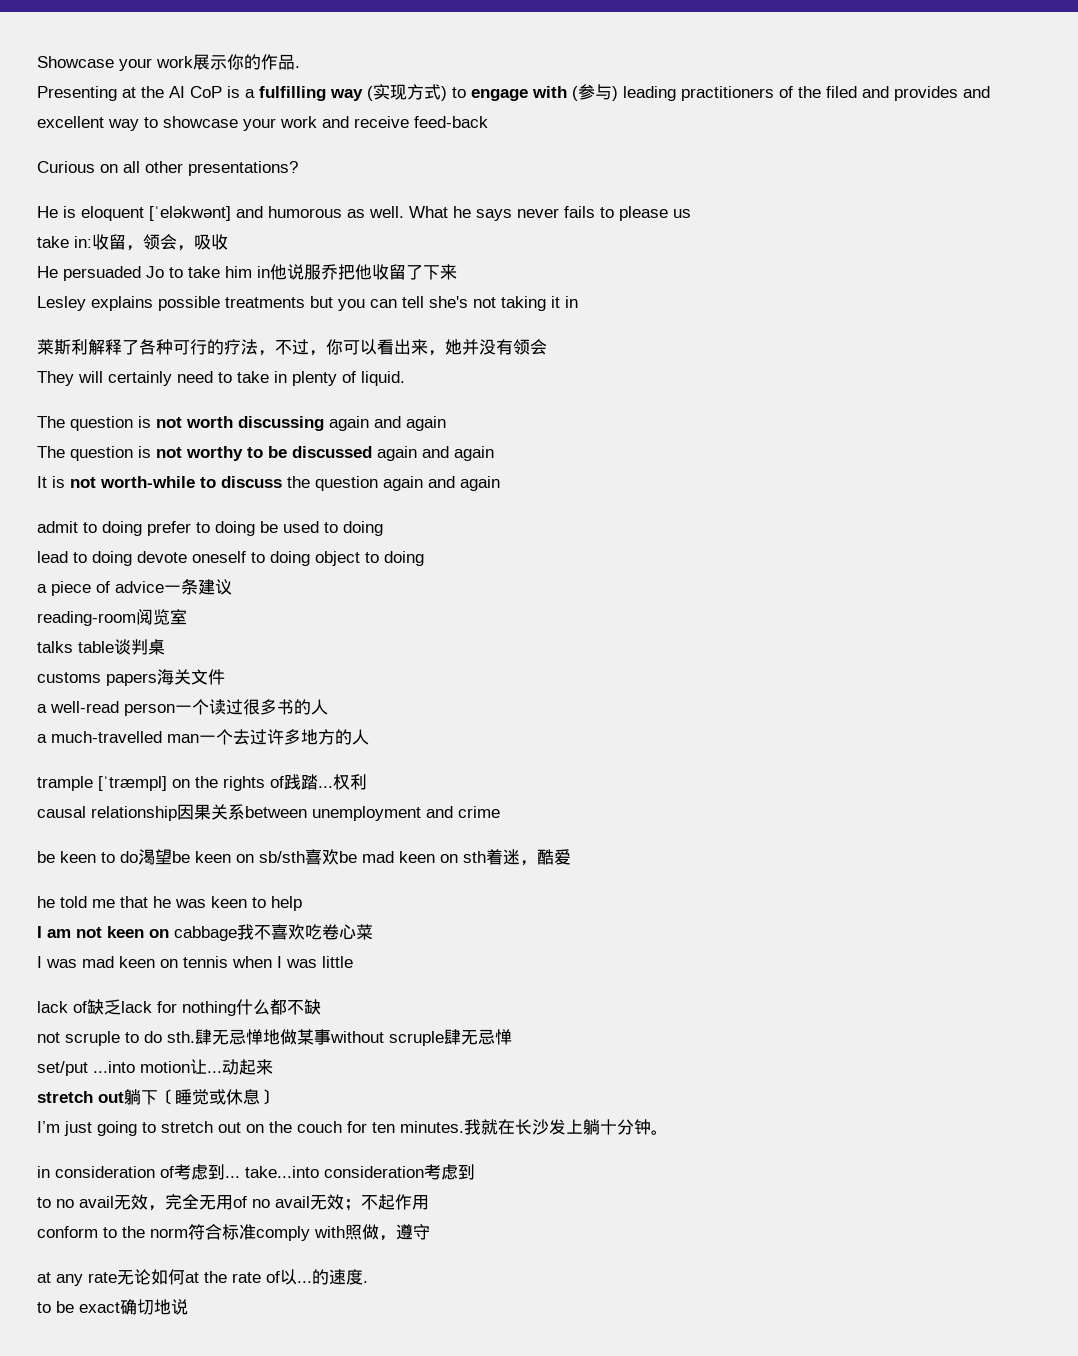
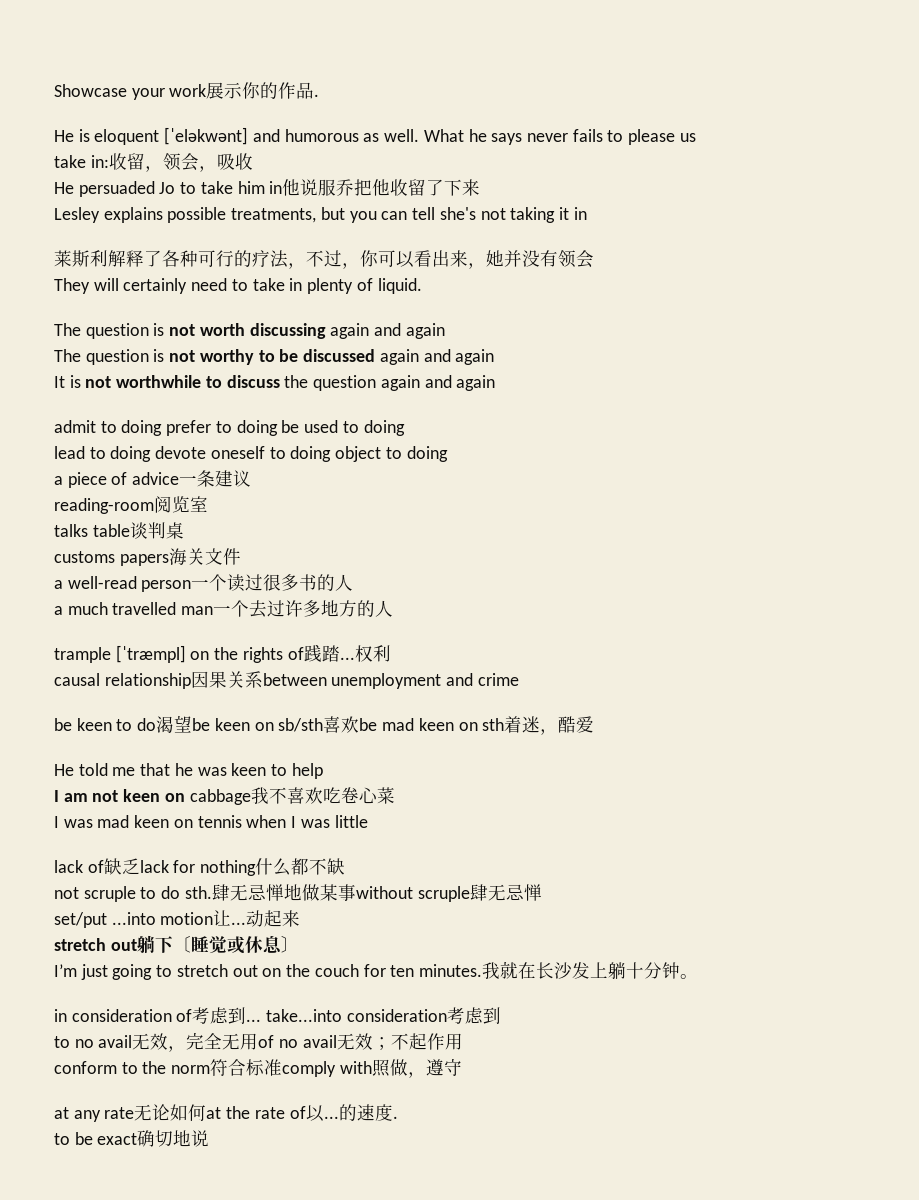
- Presenting at the AI CoP is a fulfilling way (实现方式) to engage with (参与) leading practitioners of the filed and provides and excellent way to showcase your work and receive feed-back
- Curious on all other presentations?
- Lesley explains possible treatments but you can tell she's not taking it in
+ Lesley explains possible treatments, but you can tell she's not taking it in
- It is not worth-while to discuss the question again and again
+ It is not worthwhile to discuss the question again and again
- a much-travelled man一个去过许多地方的人
+ a much travelled man一个去过许多地方的人
- he told me that he was keen to help
+ He told me that he was keen to help

